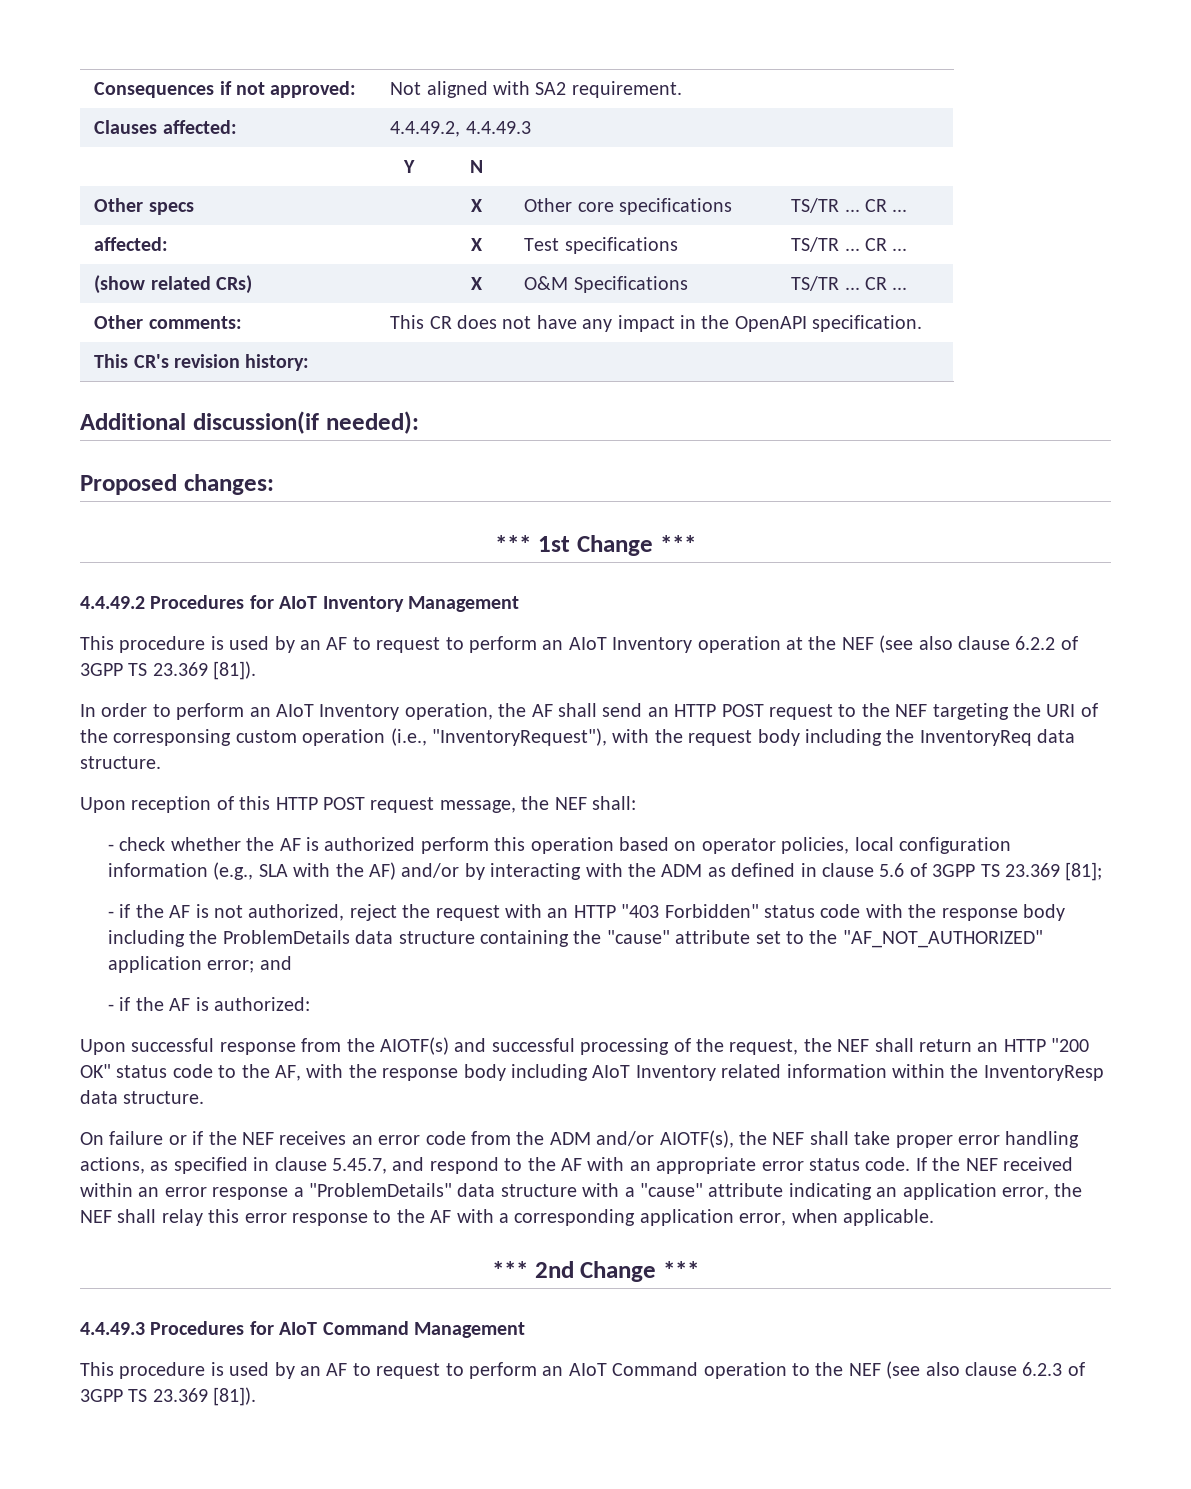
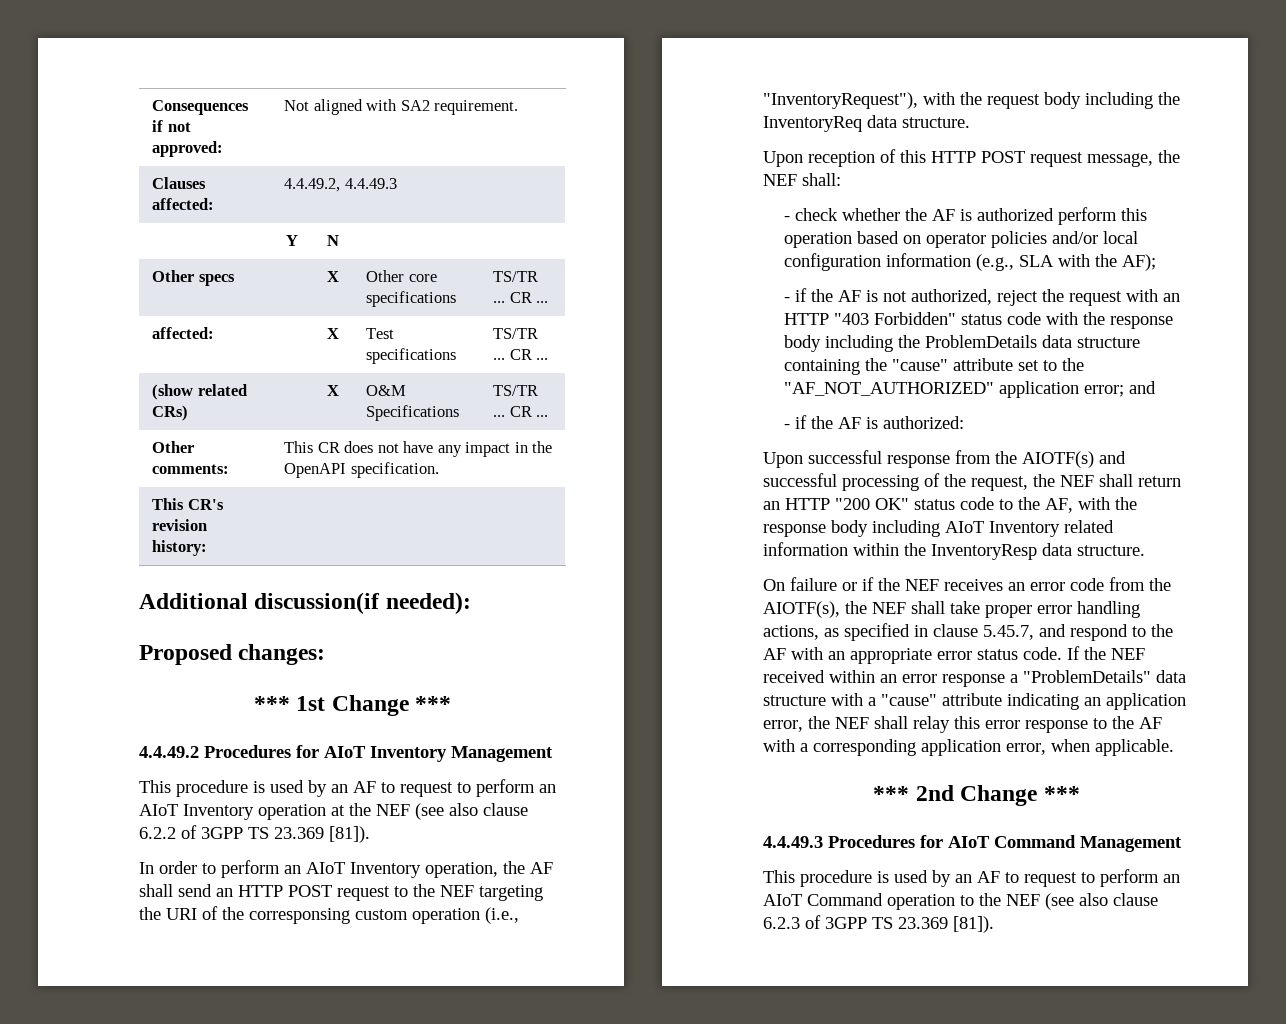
- - check whether the AF is authorized perform this operation based on operator policies, local configuration information (e.g., SLA with the AF) and/or by interacting with the ADM as defined in clause 5.6 of 3GPP TS 23.369 [81];
+ - check whether the AF is authorized perform this operation based on operator policies and/or local configuration information (e.g., SLA with the AF);
- On failure or if the NEF receives an error code from the ADM and/or AIOTF(s), the NEF shall take proper error handling actions, as specified in clause 5.45.7, and respond to the AF with an appropriate error status code.
+ On failure or if the NEF receives an error code from the AIOTF(s), the NEF shall take proper error handling actions, as specified in clause 5.45.7, and respond to the AF with an appropriate error status code.

